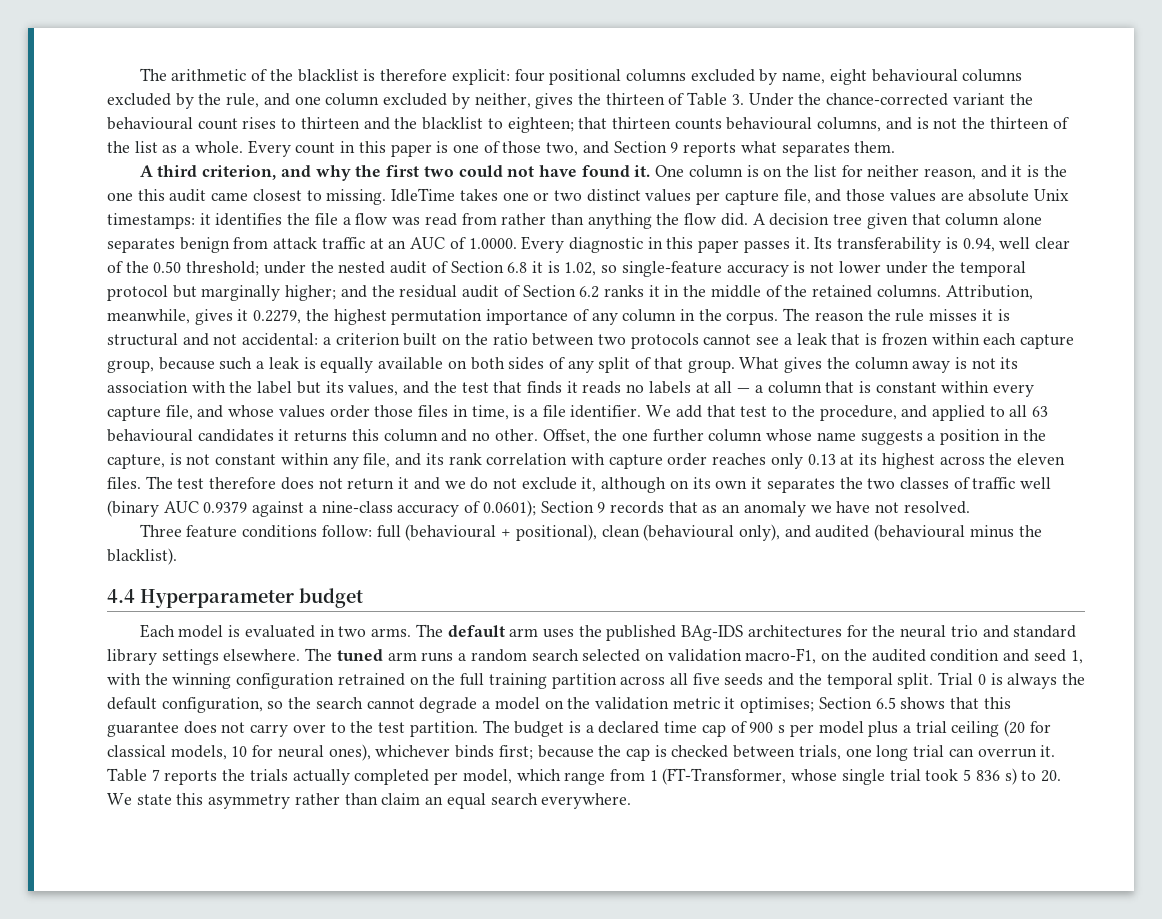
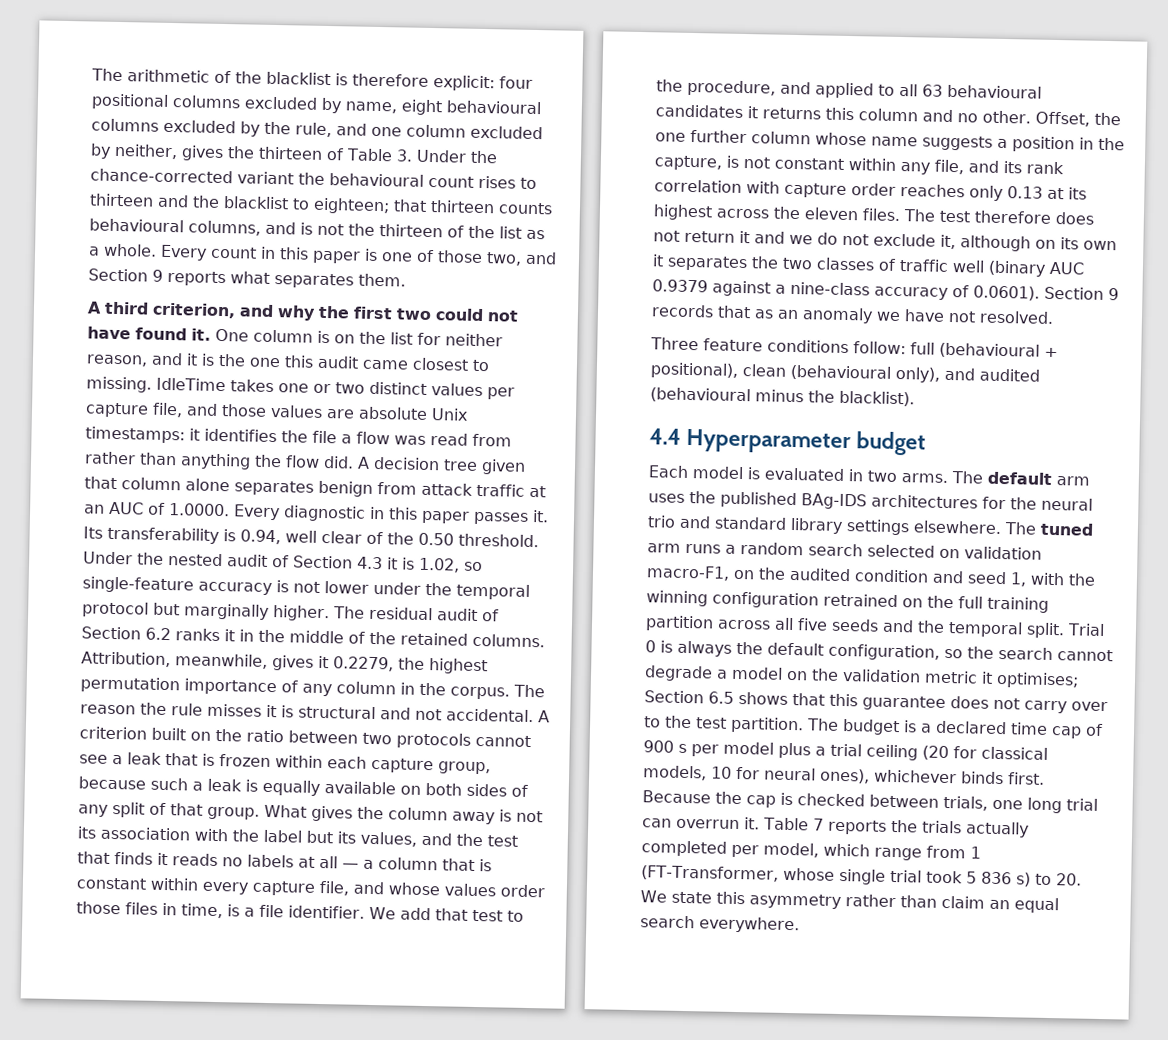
- Its transferability is 0.94, well clear of the 0.50 threshold; under the nested audit of Section 6.8 it is 1.02, so single-feature accuracy is not lower under the temporal protocol but marginally higher; and the residual audit of Section 6.2 ranks it in the middle of the retained columns.
+ Its transferability is 0.94, well clear of the 0.50 threshold. Under the nested audit of Section 4.3 it is 1.02, so single-feature accuracy is not lower under the temporal protocol but marginally higher. The residual audit of Section 6.2 ranks it in the middle of the retained columns.
- The reason the rule misses it is structural and not accidental: a criterion built on the ratio between two protocols cannot see a leak that is frozen within each capture group, because such a leak is equally available on both sides of any split of that group.
+ The reason the rule misses it is structural and not accidental. A criterion built on the ratio between two protocols cannot see a leak that is frozen within each capture group, because such a leak is equally available on both sides of any split of that group.
- The test therefore does not return it and we do not exclude it, although on its own it separates the two classes of traffic well (binary AUC 0.9379 against a nine-class accuracy of 0.0601); Section 9 records that as an anomaly we have not resolved.
+ The test therefore does not return it and we do not exclude it, although on its own it separates the two classes of traffic well (binary AUC 0.9379 against a nine-class accuracy of 0.0601). Section 9 records that as an anomaly we have not resolved.
- The budget is a declared time cap of 900 s per model plus a trial ceiling (20 for classical models, 10 for neural ones), whichever binds first; because the cap is checked between trials, one long trial can overrun it.
+ The budget is a declared time cap of 900 s per model plus a trial ceiling (20 for classical models, 10 for neural ones), whichever binds first. Because the cap is checked between trials, one long trial can overrun it.

